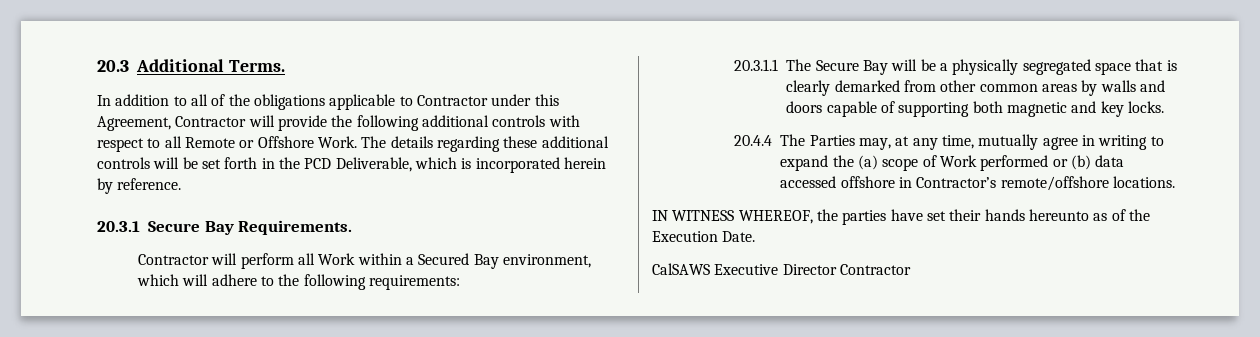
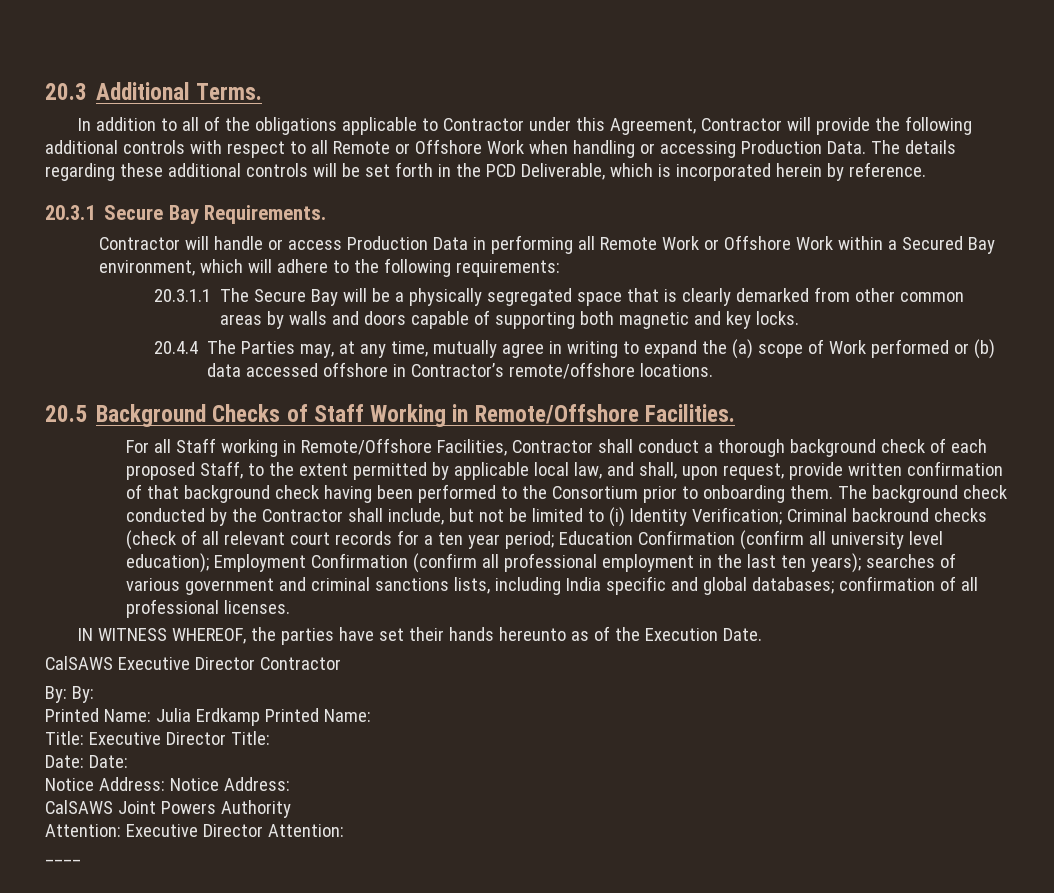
- In addition to all of the obligations applicable to Contractor under this Agreement, Contractor will provide the following additional controls with respect to all Remote or Offshore Work.
+ In addition to all of the obligations applicable to Contractor under this Agreement, Contractor will provide the following additional controls with respect to all Remote or Offshore Work when handling or accessing Production Data.
- Contractor will perform all Work within a Secured Bay environment, which will adhere to the following requirements:
+ Contractor will handle or access Production Data in performing all Remote Work or Offshore Work within a Secured Bay environment, which will adhere to the following requirements:
+ 20.5 Background Checks of Staff Working in Remote/Offshore Facilities.
+ For all Staff working in Remote/Offshore Facilities, Contractor shall conduct a thorough background check of each proposed Staff, to the extent permitted by applicable local law, and shall, upon request, provide written confirmation of that background check having been performed to the Consortium prior to onboarding them. The background check conducted by the Contractor shall include, but not be limited to (i) Identity Verification; Criminal backround checks (check of all relevant court records for a ten year period; Education Confirmation (confirm all university level education); Employment Confirmation (confirm all professional employment in the last ten years); searches of various government and criminal sanctions lists, including India specific and global databases; confirmation of all professional licenses.
+ By: By:
+ Printed Name: Julia Erdkamp Printed Name:
+ Title: Executive Director Title:
+ Date: Date:
+ Notice Address: Notice Address:
+ CalSAWS Joint Powers Authority
+ Attention: Executive Director Attention:
+ ____

